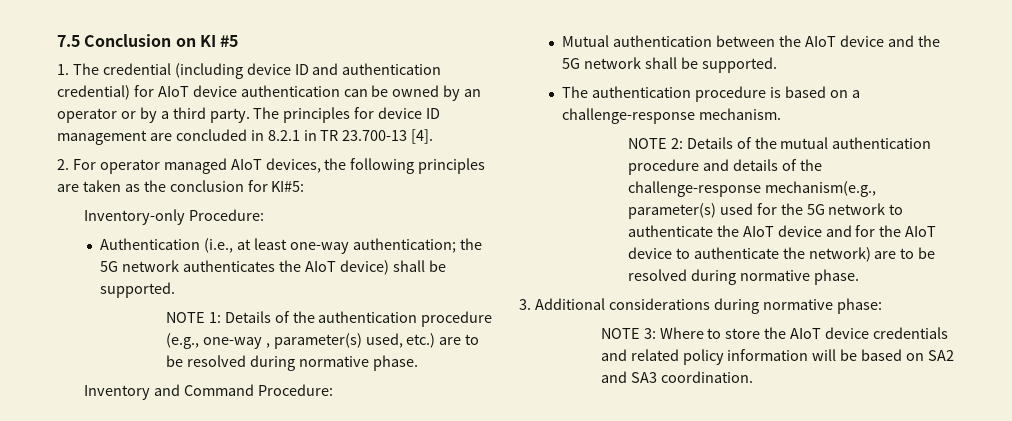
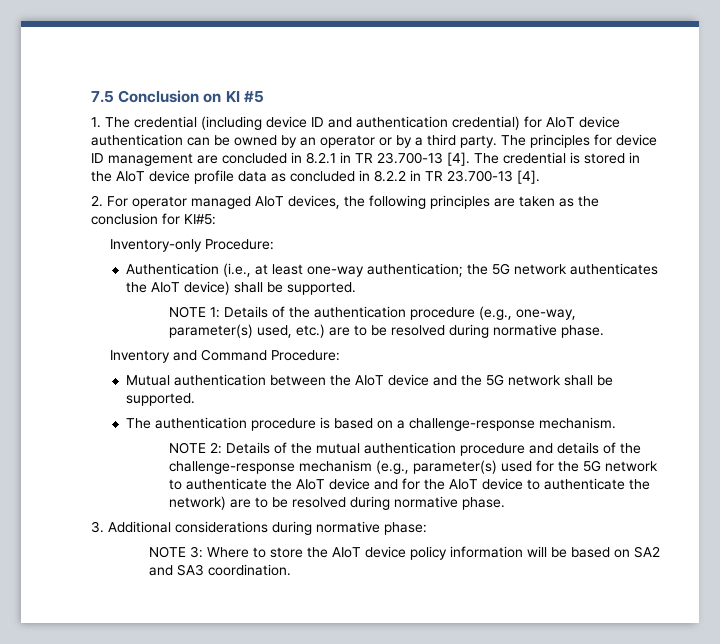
+ The credential is stored in the AIoT device profile data as concluded in 8.2.2 in TR 23.700-13 [4].
- NOTE 1: Details of the authentication procedure (e.g., one-way , parameter(s) used, etc.) are to be resolved during normative phase.
+ NOTE 1: Details of the authentication procedure (e.g., one-way, parameter(s) used, etc.) are to be resolved during normative phase.
- NOTE 2: Details of the mutual authentication procedure and details of the challenge-response mechanism(e.g., parameter(s) used for the 5G network to authenticate the AIoT device and for the AIoT device to authenticate the network) are to be resolved during normative phase.
+ NOTE 2: Details of the mutual authentication procedure and details of the challenge-response mechanism (e.g., parameter(s) used for the 5G network to authenticate the AIoT device and for the AIoT device to authenticate the network) are to be resolved during normative phase.
- NOTE 3: Where to store the AIoT device credentials and related policy information will be based on SA2 and SA3 coordination.
+ NOTE 3: Where to store the AIoT device policy information will be based on SA2 and SA3 coordination.

